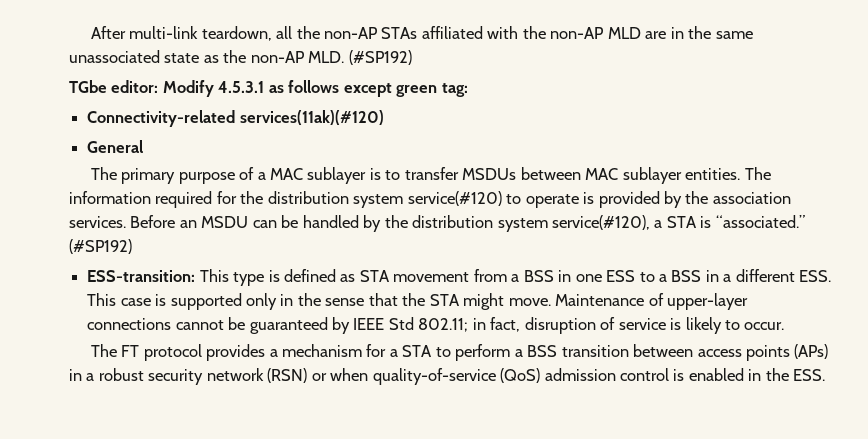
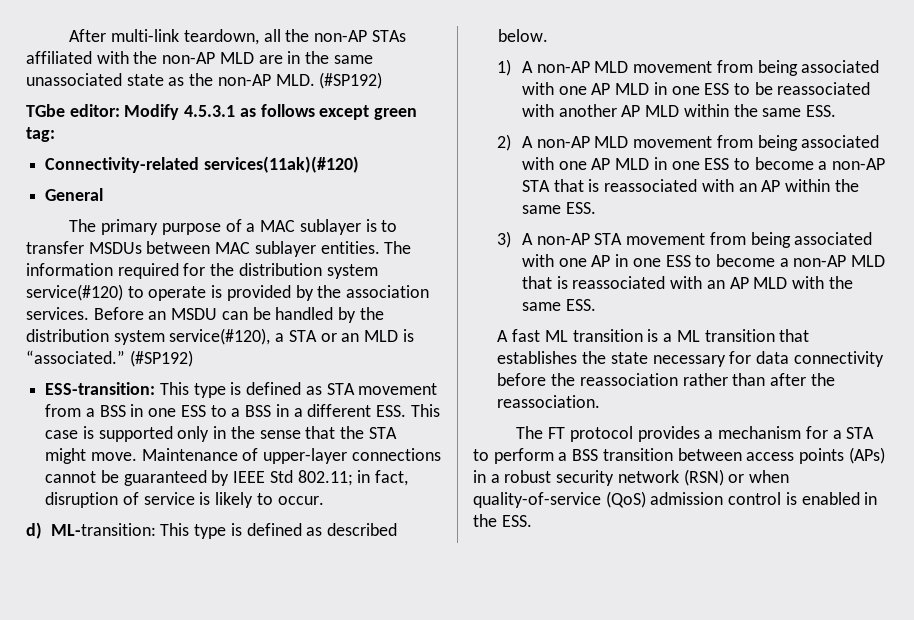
- Before an MSDU can be handled by the distribution system service(#120), a STA is “associated.”
+ Before an MSDU can be handled by the distribution system service(#120), a STA or an MLD is “associated.”
+ d) ML-transition: This type is defined as described below.
+ 1) A non-AP MLD movement from being associated with one AP MLD in one ESS to be reassociated with another AP MLD within the same ESS.
+ 2) A non-AP MLD movement from being associated with one AP MLD in one ESS to become a non-AP STA that is reassociated with an AP within the same ESS.
+ 3) A non-AP STA movement from being associated with one AP in one ESS to become a non-AP MLD that is reassociated with an AP MLD with the same ESS.
+ A fast ML transition is a ML transition that establishes the state necessary for data connectivity before the reassociation rather than after the reassociation.

